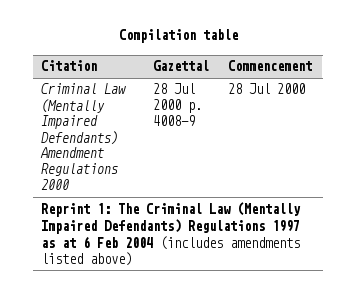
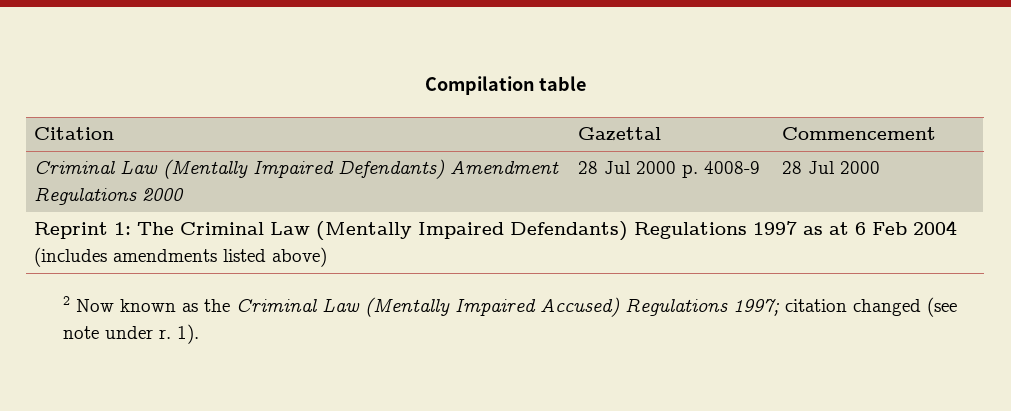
+ 2 Now known as the Criminal Law (Mentally Impaired Accused) Regulations 1997; citation changed (see note under r. 1).

